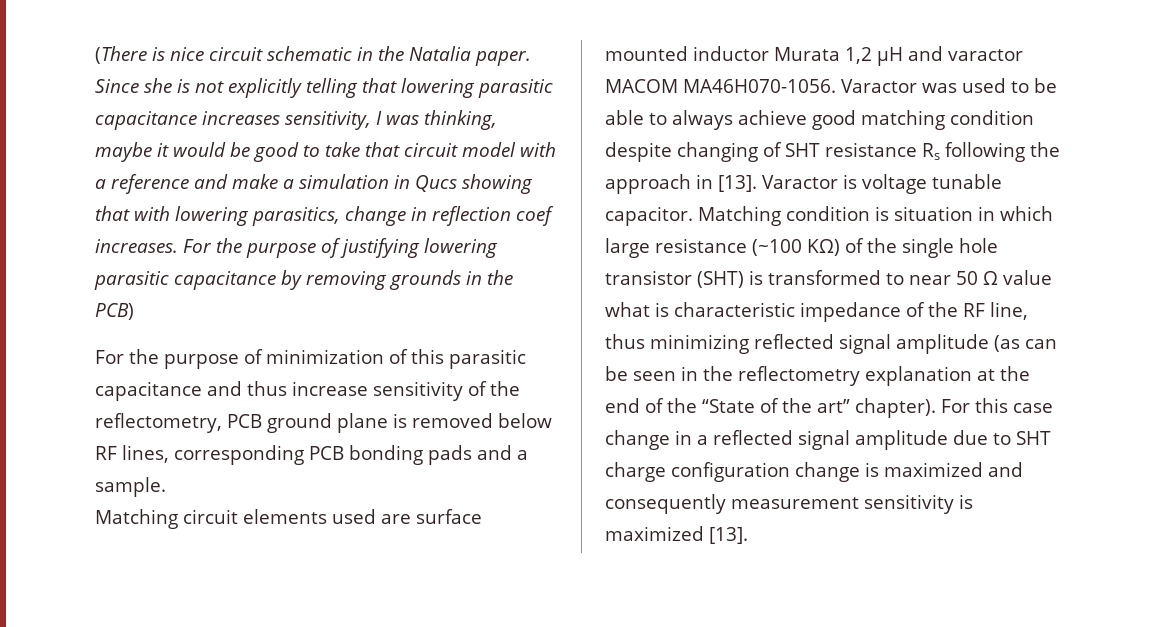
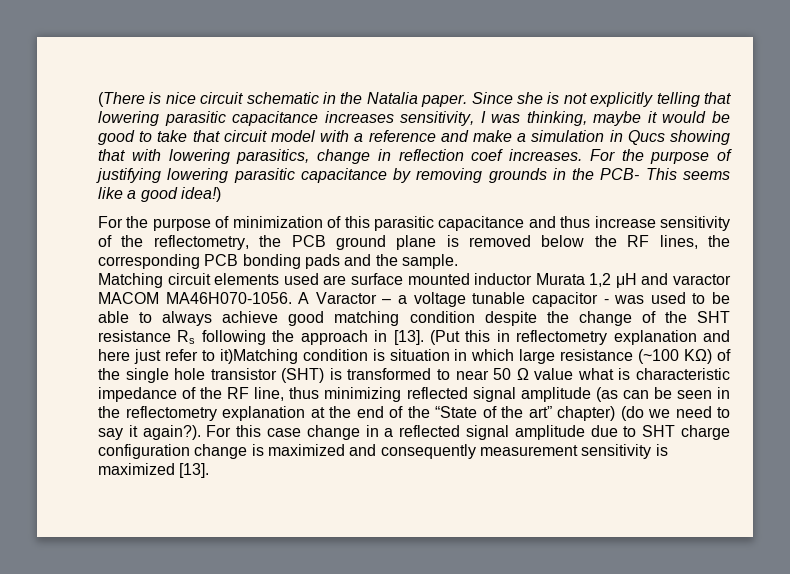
- For the purpose of justifying lowering parasitic capacitance by removing grounds in the PCB)
+ For the purpose of justifying lowering parasitic capacitance by removing grounds in the PCB- This seems like a good idea!)
- For the purpose of minimization of this parasitic capacitance and thus increase sensitivity of the reflectometry, PCB ground plane is removed below RF lines, corresponding PCB bonding pads and a sample.
+ For the purpose of minimization of this parasitic capacitance and thus increase sensitivity of the reflectometry, the PCB ground plane is removed below the RF lines, the corresponding PCB bonding pads and the sample.
- Varactor was used to be able to always achieve good matching condition despite changing of SHT resistance Rs following the approach in [13].
+ A Varactor – a voltage tunable capacitor - was used to be able to always achieve good matching condition despite the change of the SHT resistance Rs following the approach in [13].
- Varactor is voltage tunable capacitor. Matching condition is situation in which large resistance (~100 KΩ) of the single hole transistor (SHT) is transformed to near 50 Ω value what is characteristic impedance of the RF line, thus minimizing reflected signal amplitude (as can be seen in the reflectometry explanation at the end of the “State of the art” chapter).
+ (Put this in reflectometry explanation and here just refer to it)Matching condition is situation in which large resistance (~100 KΩ) of the single hole transistor (SHT) is transformed to near 50 Ω value what is characteristic impedance of the RF line, thus minimizing reflected signal amplitude (as can be seen in the reflectometry explanation at the end of the “State of the art” chapter) (do we need to say it again?).

